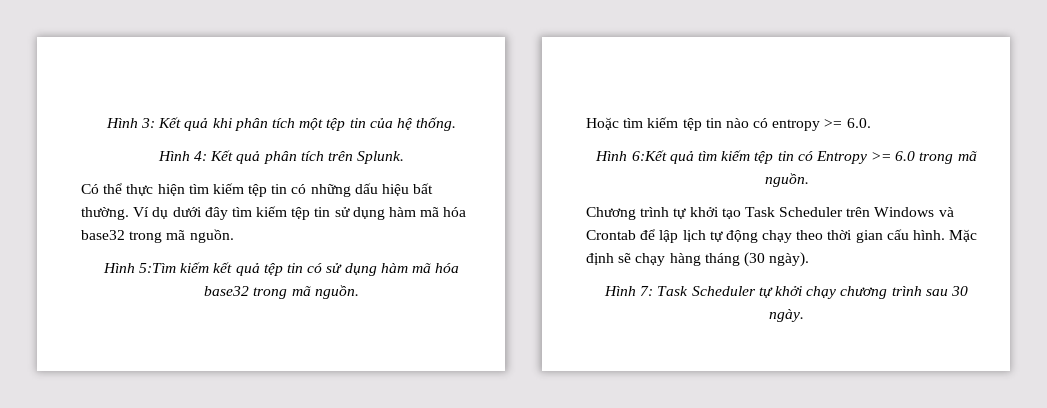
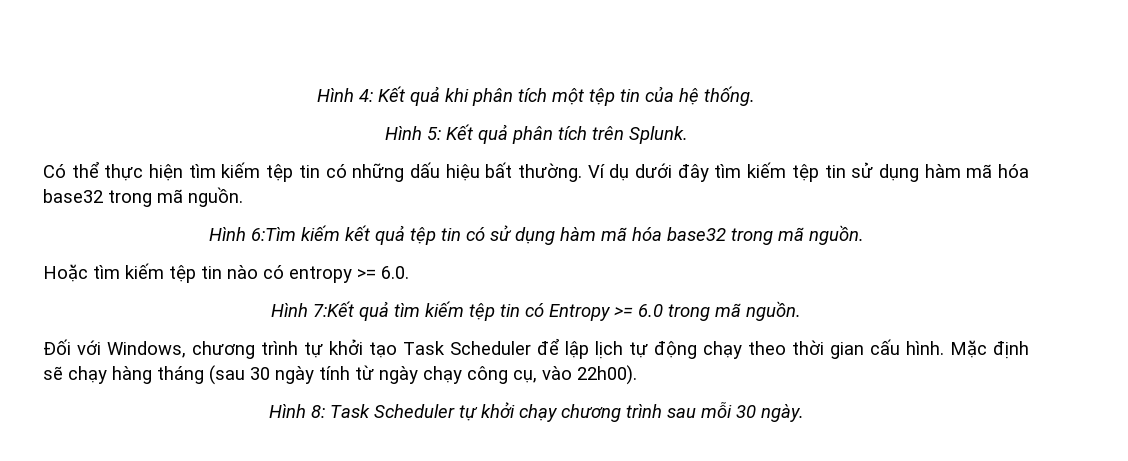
- Hình 3: Kết quả khi phân tích một tệp tin của hệ thống.
+ Hình 4: Kết quả khi phân tích một tệp tin của hệ thống.
- Hình 4: Kết quả phân tích trên Splunk.
+ Hình 5: Kết quả phân tích trên Splunk.
- Hình 5:Tìm kiếm kết quả tệp tin có sử dụng hàm mã hóa base32 trong mã nguồn.
+ Hình 6:Tìm kiếm kết quả tệp tin có sử dụng hàm mã hóa base32 trong mã nguồn.
- Hình 6:Kết quả tìm kiếm tệp tin có Entropy >= 6.0 trong mã nguồn.
+ Hình 7:Kết quả tìm kiếm tệp tin có Entropy >= 6.0 trong mã nguồn.
- Chương trình tự khởi tạo Task Scheduler trên Windows và Crontab để lập lịch tự động chạy theo thời gian cấu hình.
+ Đối với Windows, chương trình tự khởi tạo Task Scheduler để lập lịch tự động chạy theo thời gian cấu hình.
- Mặc định sẽ chạy hàng tháng (30 ngày).
- Hình 7: Task Scheduler tự khởi chạy chương trình sau 30 ngày.
+ Mặc định sẽ chạy hàng tháng (sau 30 ngày tính từ ngày chạy công cụ, vào 22h00).
+ Hình 8: Task Scheduler tự khởi chạy chương trình sau mỗi 30 ngày.

